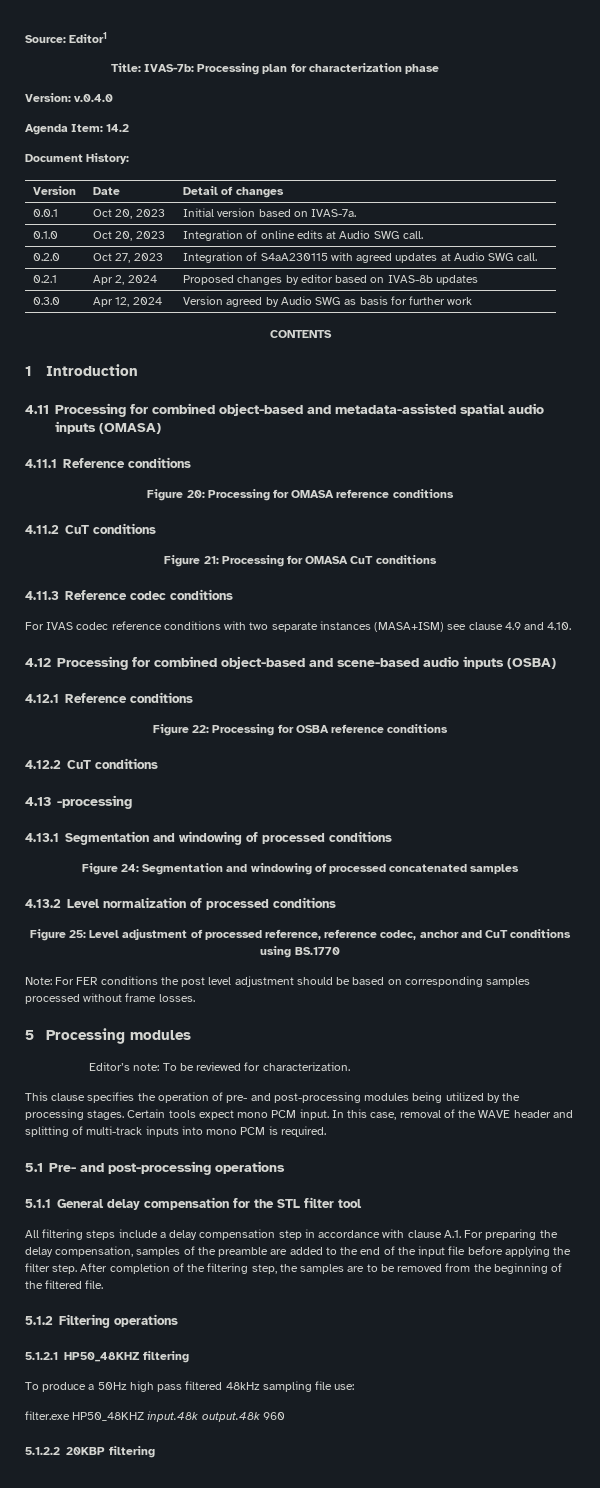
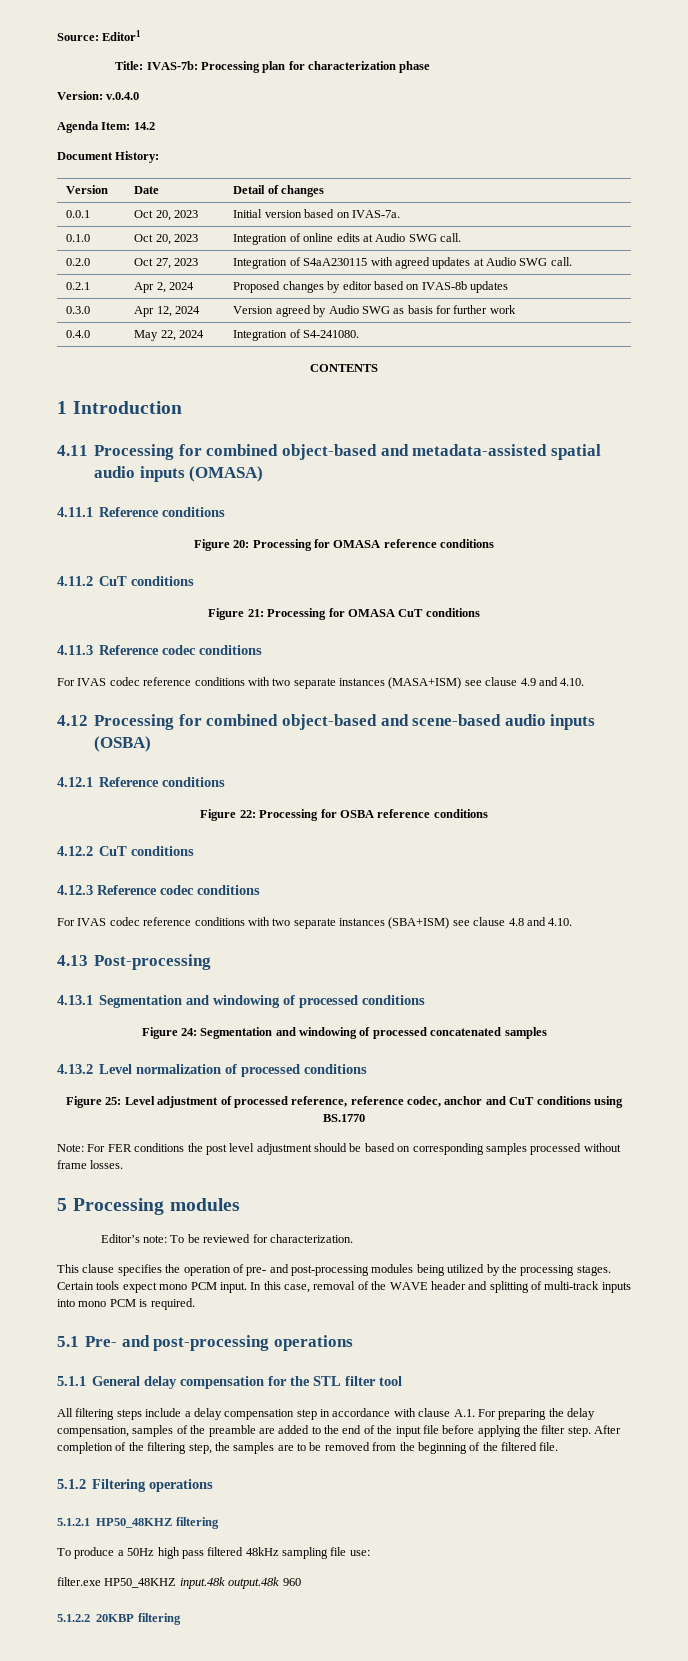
+ 0.4.0 | May 22, 2024 | Integration of S4-241080.
+ 4.12.3 Reference codec conditions
+ For IVAS codec reference conditions with two separate instances (SBA+ISM) see clause 4.8 and 4.10.
- 4.13 -processing
+ 4.13 Post-processing

